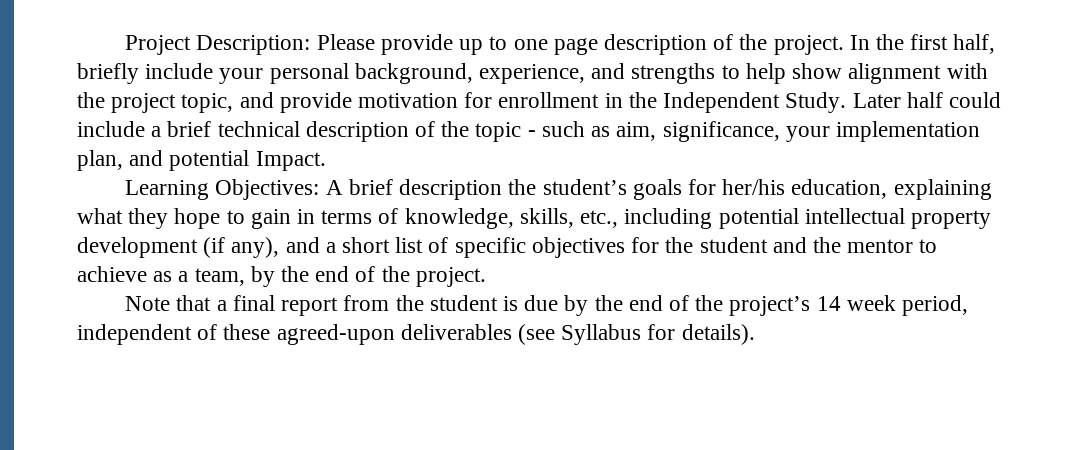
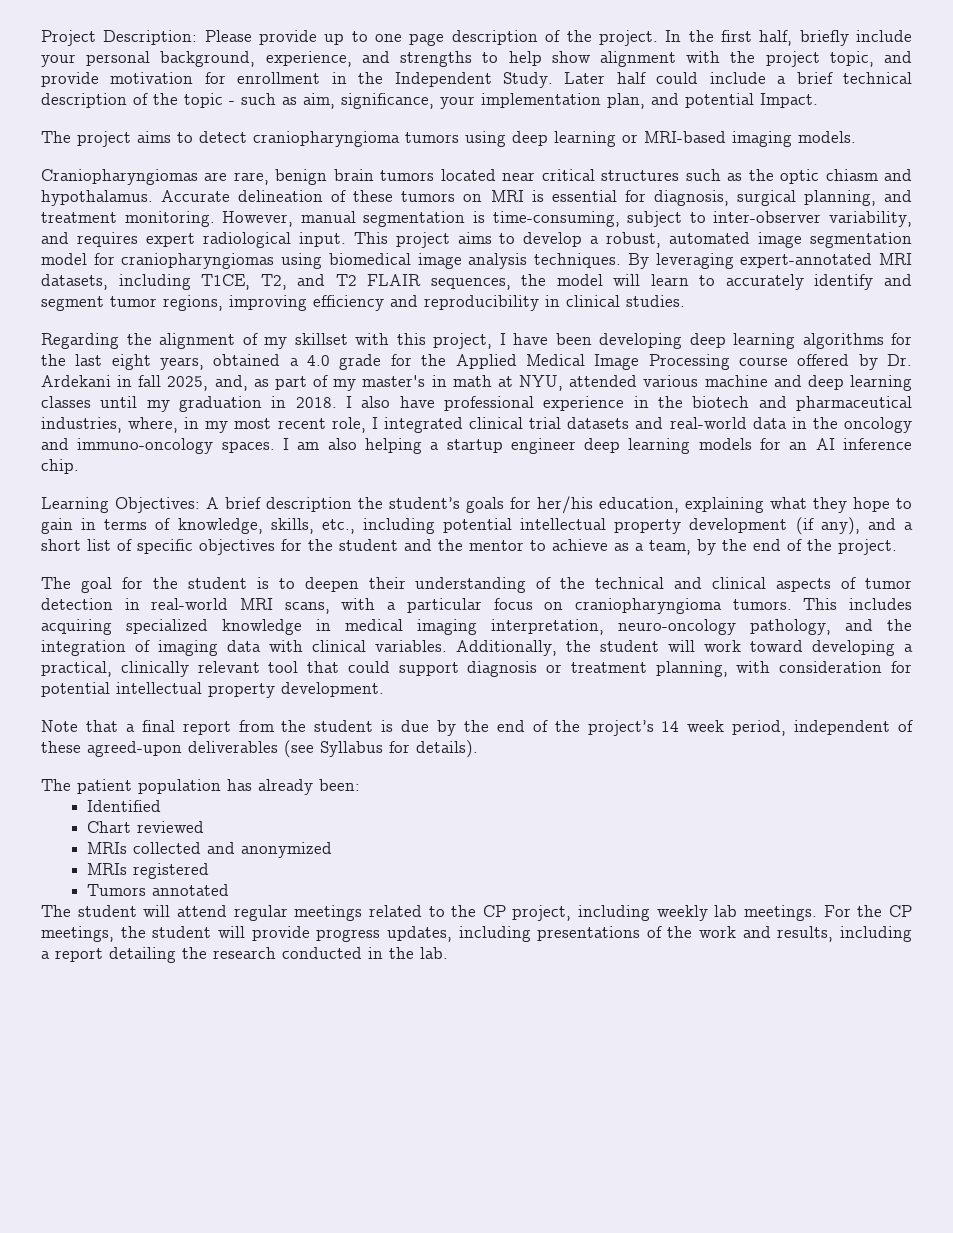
+ The project aims to detect craniopharyngioma tumors using deep learning or MRI-based imaging models.
+ Craniopharyngiomas are rare, benign brain tumors located near critical structures such as the optic chiasm and hypothalamus. Accurate delineation of these tumors on MRI is essential for diagnosis, surgical planning, and treatment monitoring. However, manual segmentation is time-consuming, subject to inter-observer variability, and requires expert radiological input. This project aims to develop a robust, automated image segmentation model for craniopharyngiomas using biomedical image analysis techniques. By leveraging expert-annotated MRI datasets, including T1CE, T2, and T2 FLAIR sequences, the model will learn to accurately identify and segment tumor regions, improving efficiency and reproducibility in clinical studies.
+ Regarding the alignment of my skillset with this project, I have been developing deep learning algorithms for the last eight years, obtained a 4.0 grade for the Applied Medical Image Processing course offered by Dr. Ardekani in fall 2025, and, as part of my master's in math at NYU, attended various machine and deep learning classes until my graduation in 2018. I also have professional experience in the biotech and pharmaceutical industries, where, in my most recent role, I integrated clinical trial datasets and real-world data in the oncology and immuno-oncology spaces. I am also helping a startup engineer deep learning models for an AI inference chip.
+ The goal for the student is to deepen their understanding of the technical and clinical aspects of tumor detection in real-world MRI scans, with a particular focus on craniopharyngioma tumors. This includes acquiring specialized knowledge in medical imaging interpretation, neuro-oncology pathology, and the integration of imaging data with clinical variables. Additionally, the student will work toward developing a practical, clinically relevant tool that could support diagnosis or treatment planning, with consideration for potential intellectual property development.
+ The patient population has already been:
+ Identified
+ Chart reviewed
+ MRIs collected and anonymized
+ MRIs registered
+ Tumors annotated
+ The student will attend regular meetings related to the CP project, including weekly lab meetings. For the CP meetings, the student will provide progress updates, including presentations of the work and results, including a report detailing the research conducted in the lab.

